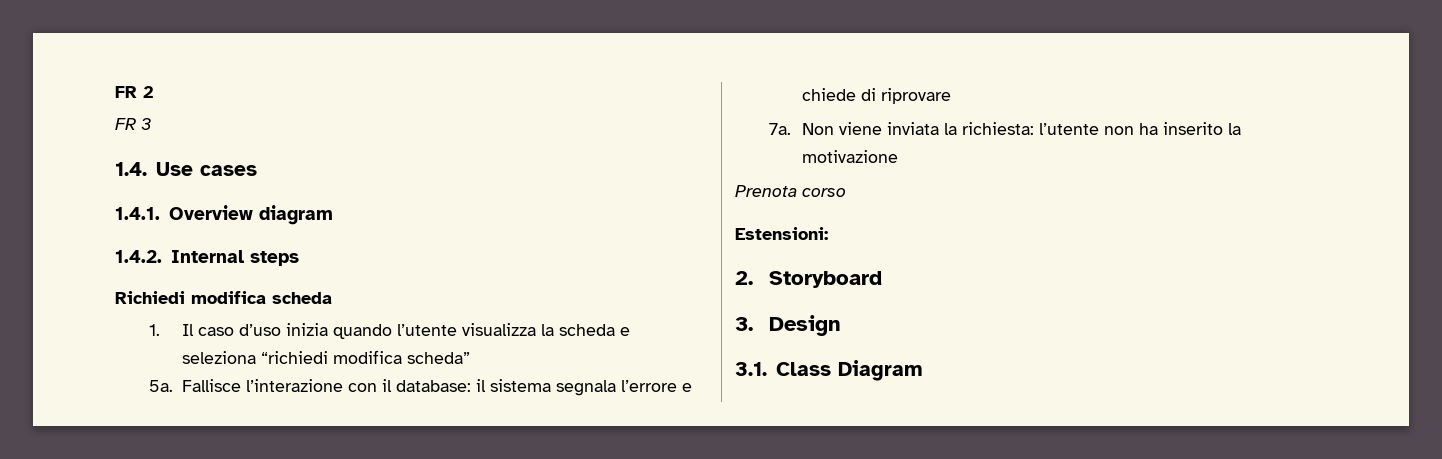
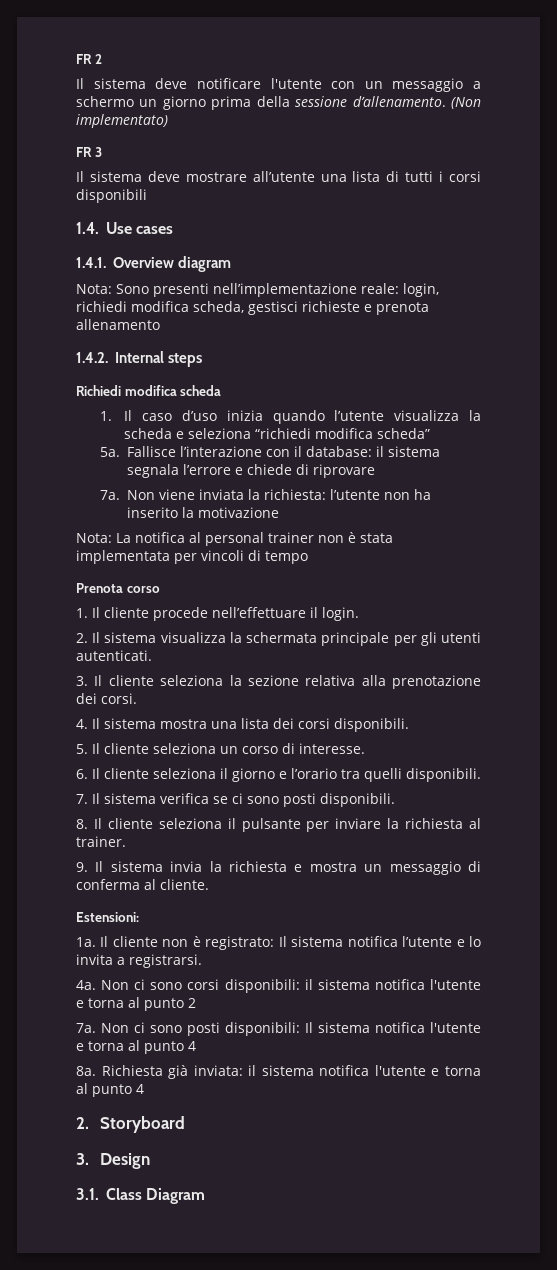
+ Il sistema deve notificare l'utente con un messaggio a schermo un giorno prima della sessione d’allenamento. (Non implementato)
  FR 3
+ Il sistema deve mostrare all’utente una lista di tutti i corsi disponibili
+ Nota: Sono presenti nell’implementazione reale: login, richiedi modifica scheda, gestisci richieste e prenota allenamento
+ Nota: La notifica al personal trainer non è stata implementata per vincoli di tempo
  Prenota corso
+ 1. Il cliente procede nell’effettuare il login.
+ 2. Il sistema visualizza la schermata principale per gli utenti autenticati.
+ 3. Il cliente seleziona la sezione relativa alla prenotazione dei corsi.
+ 4. Il sistema mostra una lista dei corsi disponibili.
+ 5. Il cliente seleziona un corso di interesse.
+ 6. Il cliente seleziona il giorno e l’orario tra quelli disponibili.
+ 7. Il sistema verifica se ci sono posti disponibili.
+ 8. Il cliente seleziona il pulsante per inviare la richiesta al trainer.
+ 9. Il sistema invia la richiesta e mostra un messaggio di conferma al cliente.
  Estensioni:
+ 1a. Il cliente non è registrato: Il sistema notifica l’utente e lo invita a registrarsi.
+ 4a. Non ci sono corsi disponibili: il sistema notifica l'utente e torna al punto 2
+ 7a. Non ci sono posti disponibili: Il sistema notifica l'utente e torna al punto 4
+ 8a. Richiesta già inviata: il sistema notifica l'utente e torna al punto 4

